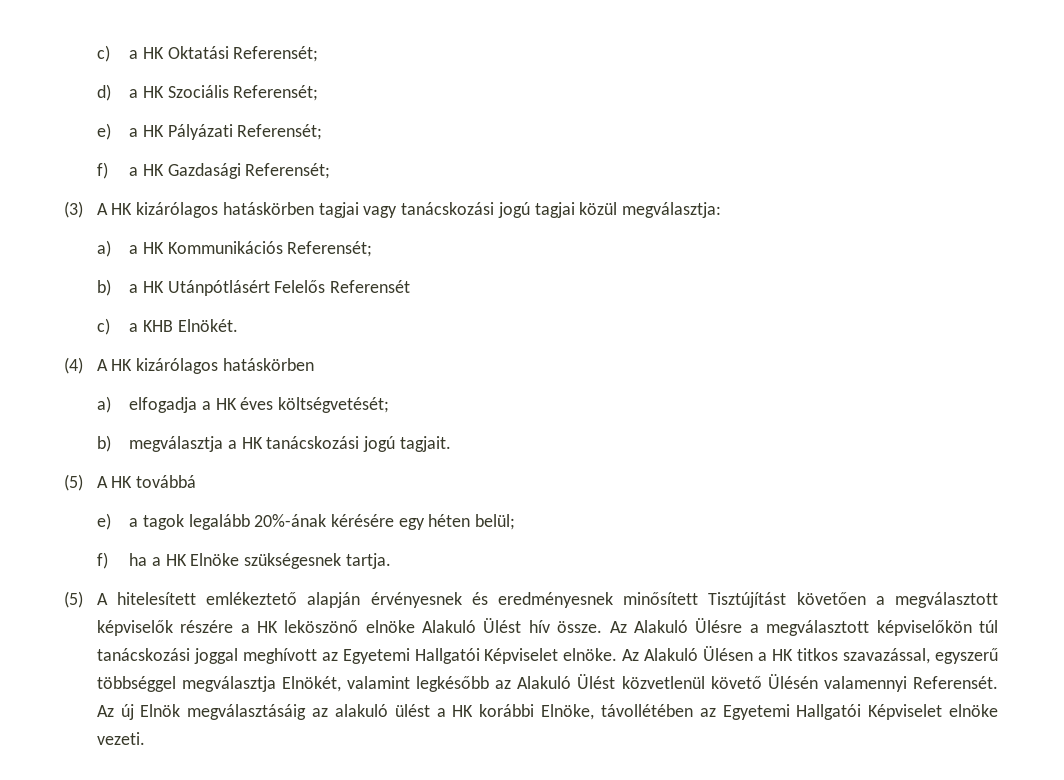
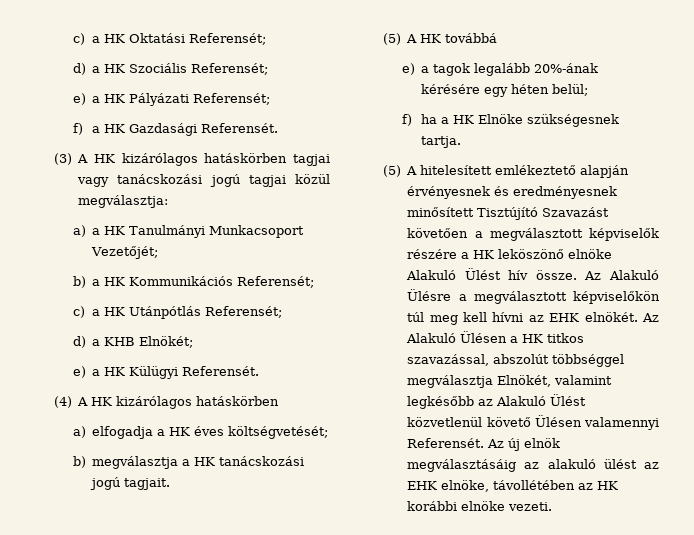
- f) a HK Gazdasági Referensét;
+ f) a HK Gazdasági Referensét.
- a) a HK Kommunikációs Referensét;
+ a) a HK Tanulmányi Munkacsoport Vezetőjét;
+ b) a HK Kommunikációs Referensét;
- b) a HK Utánpótlásért Felelős Referensét
- c) a KHB Elnökét.
+ c) a HK Utánpótlás Referensét;
+ d) a KHB Elnökét;
+ e) a HK Külügyi Referensét.
- (5) A hitelesített emlékeztető alapján érvényesnek és eredményesnek minősített Tisztújítást követően a megválasztott képviselők részére a HK leköszönő elnöke Alakuló Ülést hív össze.
+ (5) A hitelesített emlékeztető alapján érvényesnek és eredményesnek minősített Tisztújító Szavazást követően a megválasztott képviselők részére a HK leköszönő elnöke Alakuló Ülést hív össze.
- Az Alakuló Ülésre a megválasztott képviselőkön túl tanácskozási joggal meghívott az Egyetemi Hallgatói Képviselet elnöke.
+ Az Alakuló Ülésre a megválasztott képviselőkön túl meg kell hívni az EHK elnökét.
- Az Alakuló Ülésen a HK titkos szavazással, egyszerű többséggel megválasztja Elnökét, valamint legkésőbb az Alakuló Ülést közvetlenül követő Ülésén valamennyi Referensét.
+ Az Alakuló Ülésen a HK titkos szavazással, abszolút többséggel megválasztja Elnökét, valamint legkésőbb az Alakuló Ülést közvetlenül követő Ülésen valamennyi Referensét.
- Az új Elnök megválasztásáig az alakuló ülést a HK korábbi Elnöke, távollétében az Egyetemi Hallgatói Képviselet elnöke vezeti.
+ Az új elnök megválasztásáig az alakuló ülést az EHK elnöke, távollétében az HK korábbi elnöke vezeti.

